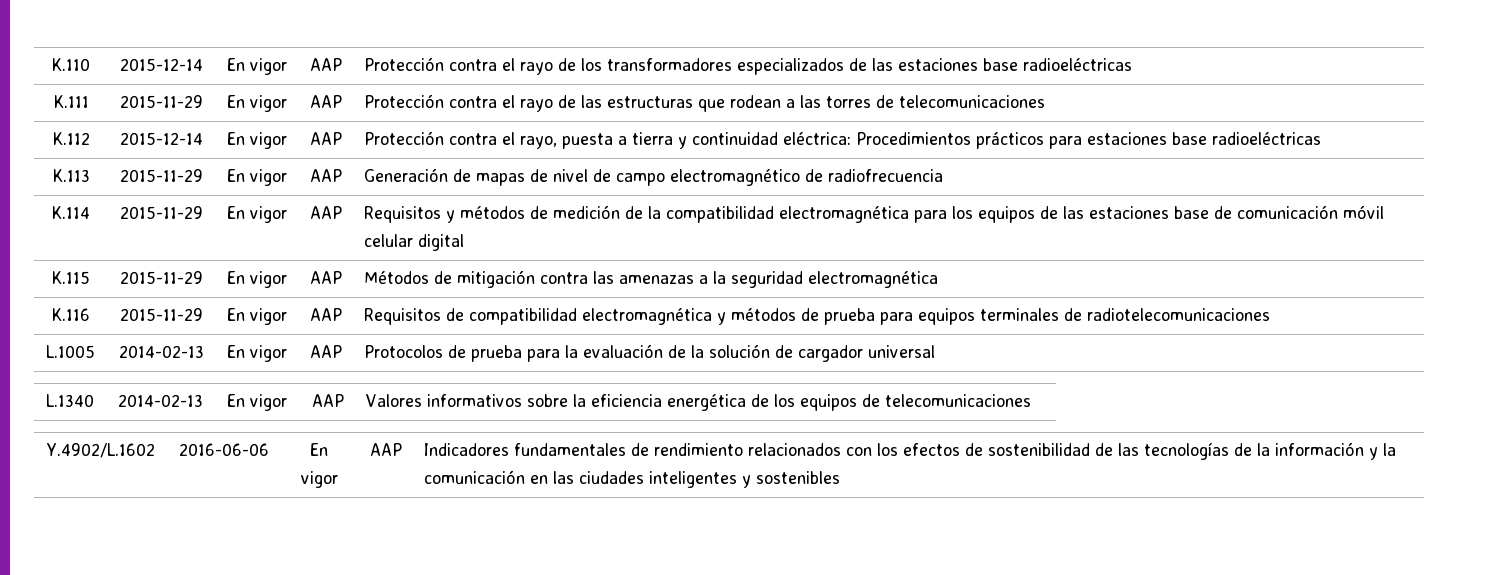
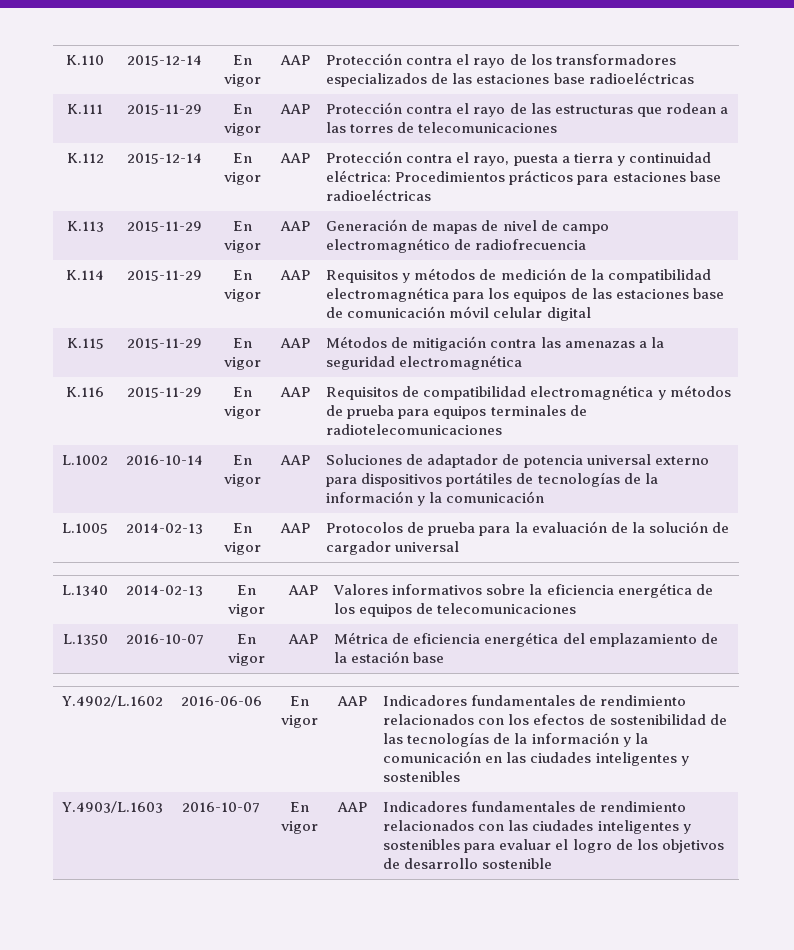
+ L.1002 | 2016-10-14 | En vigor | AAP | Soluciones de adaptador de potencia universal externo para dispositivos portátiles de tecnologías de la información y la comunicación
+ L.1350 | 2016-10-07 | En vigor | AAP | Métrica de eficiencia energética del emplazamiento de la estación base
+ Y.4903/L.1603 | 2016-10-07 | En vigor | AAP | Indicadores fundamentales de rendimiento relacionados con las ciudades inteligentes y sostenibles para evaluar el logro de los objetivos de desarrollo sostenible

